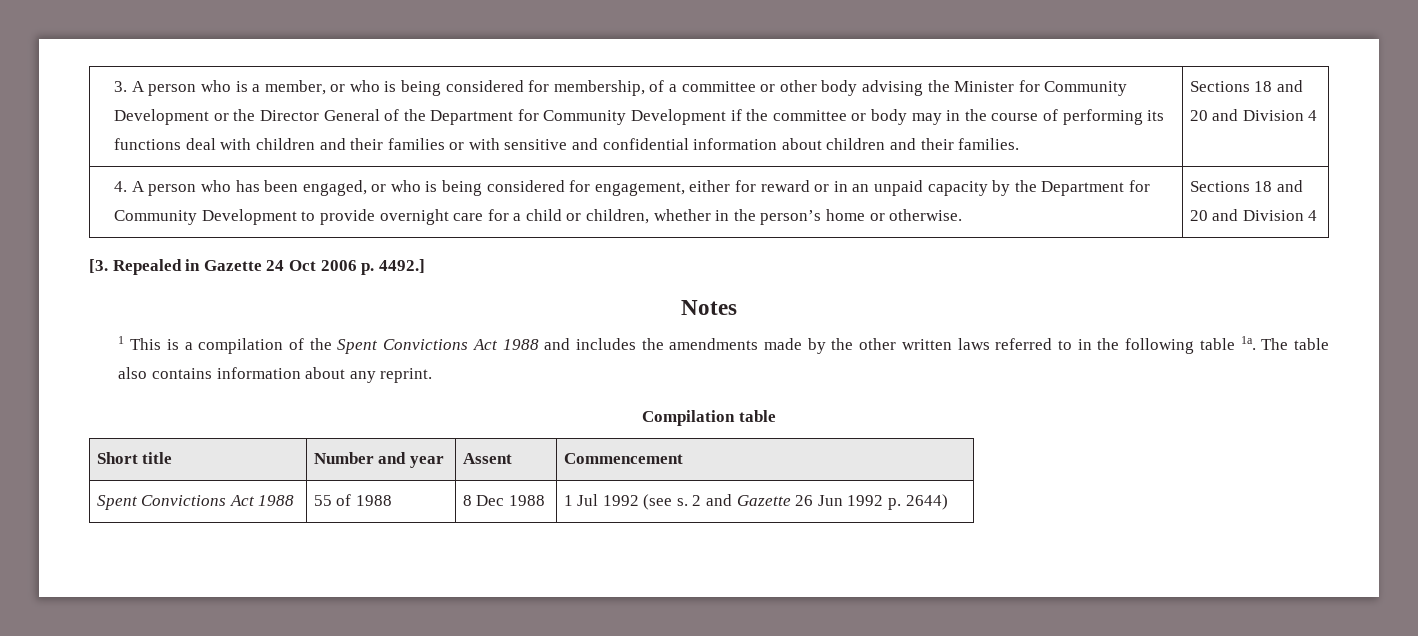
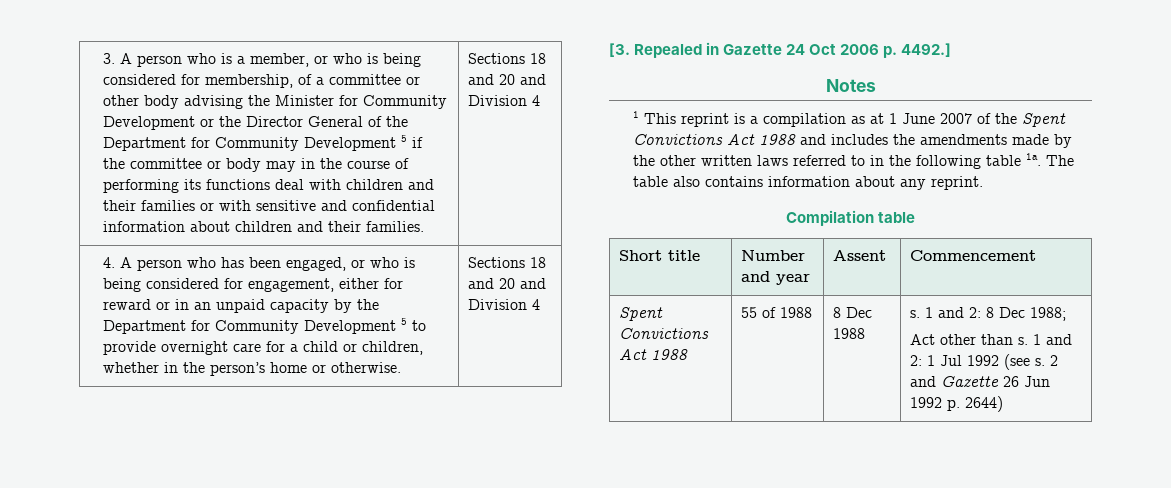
- 3. A person who is a member, or who is being considered for membership, of a committee or other body advising the Minister for Community Development or the Director General of the Department for Community Development if the committee or body may in the course of performing its functions deal with children and their families or with sensitive and confidential information about children and their families.
+ 3. A person who is a member, or who is being considered for membership, of a committee or other body advising the Minister for Community Development or the Director General of the Department for Community Development 5 if the committee or body may in the course of performing its functions deal with children and their families or with sensitive and confidential information about children and their families.
- 4. A person who has been engaged, or who is being considered for engagement, either for reward or in an unpaid capacity by the Department for Community Development to provide overnight care for a child or children, whether in the person’s home or otherwise.
+ 4. A person who has been engaged, or who is being considered for engagement, either for reward or in an unpaid capacity by the Department for Community Development 5 to provide overnight care for a child or children, whether in the person’s home or otherwise.
- 1 This is a compilation of the Spent Convictions Act 1988 and includes the amendments made by the other written laws referred to in the following table 1a.
+ 1 This reprint is a compilation as at 1 June 2007 of the Spent Convictions Act 1988 and includes the amendments made by the other written laws referred to in the following table 1a.
- Spent Convictions Act 1988 | 55 of 1988 | 8 Dec 1988 | 1 Jul 1992 (see s. 2 and Gazette 26 Jun 1992 p. 2644)
+ Spent Convictions Act 1988 | 55 of 1988 | 8 Dec 1988 | s. 1 and 2: 8 Dec 1988;
+ Act other than s. 1 and 2: 1 Jul 1992 (see s. 2 and Gazette 26 Jun 1992 p. 2644)

